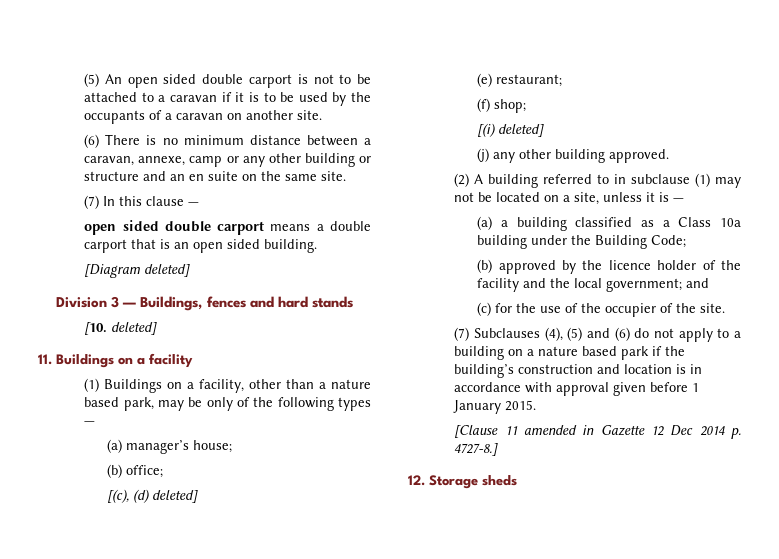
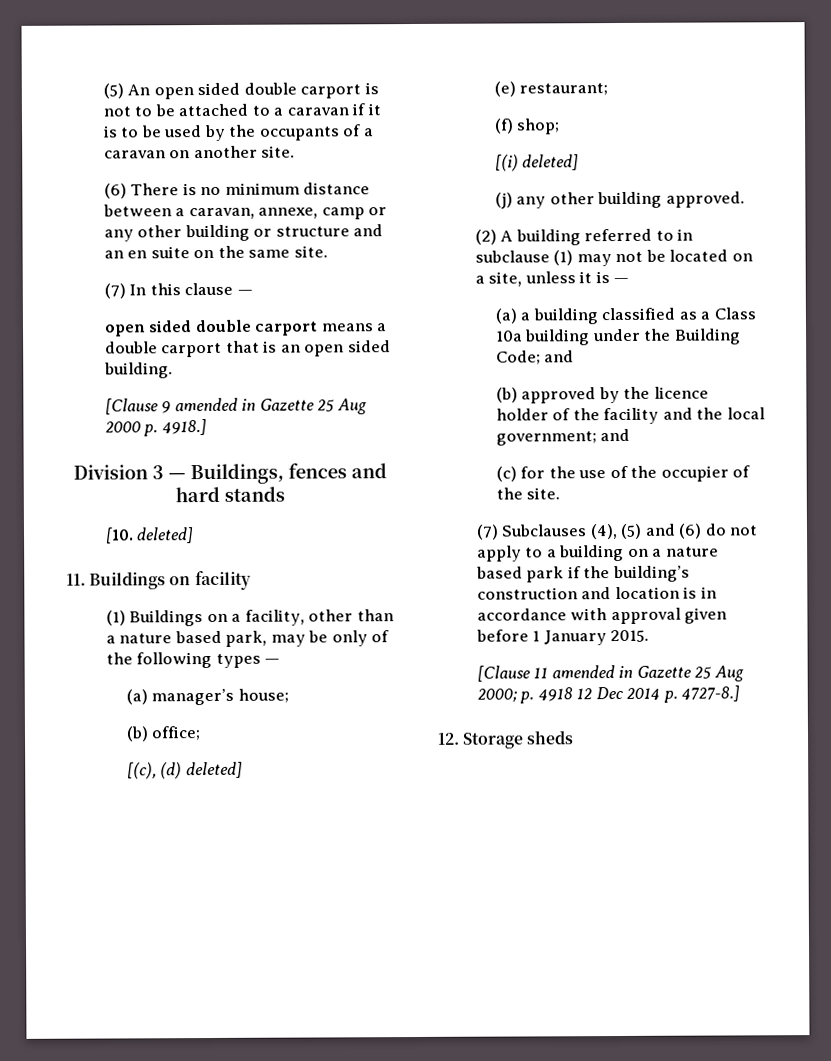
- [Diagram deleted]
+ [Clause 9 amended in Gazette 25 Aug 2000 p. 4918.]
- 11. Buildings on a facility
+ 11. Buildings on facility
- (a) a building classified as a Class 10a building under the Building Code;
+ (a) a building classified as a Class 10a building under the Building Code; and
- [Clause 11 amended in Gazette 12 Dec 2014 p. 4727-8.]
+ [Clause 11 amended in Gazette 25 Aug 2000; p. 4918 12 Dec 2014 p. 4727-8.]

